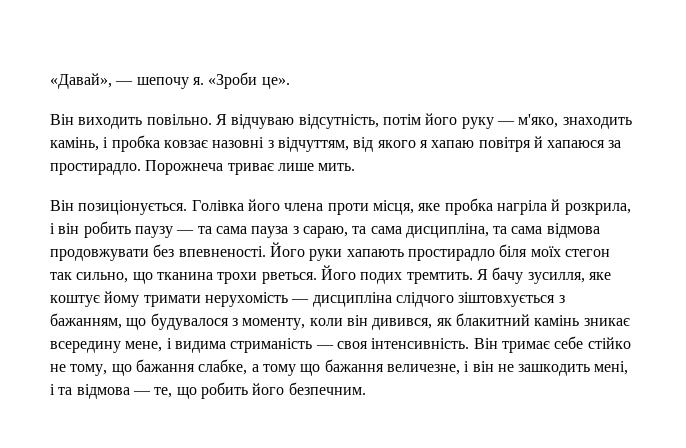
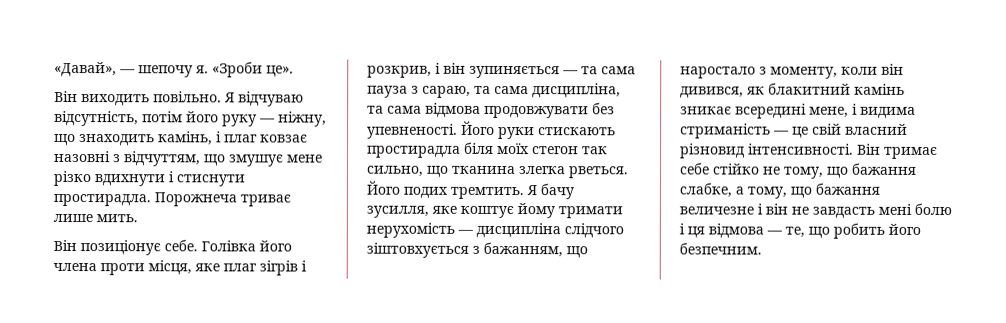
- Я відчуваю відсутність, потім його руку — м'яко, знаходить камінь, і пробка ковзає назовні з відчуттям, від якого я хапаю повітря й хапаюся за простирадло.
+ Я відчуваю відсутність, потім його руку — ніжну, що знаходить камінь, і плаг ковзає назовні з відчуттям, що змушує мене різко вдихнути і стиснути простирадла.
- Він позиціонується.
+ Він позиціонує себе.
- Голівка його члена проти місця, яке пробка нагріла й розкрила, і він робить паузу — та сама пауза з сараю, та сама дисципліна, та сама відмова продовжувати без впевненості.
+ Голівка його члена проти місця, яке плаг зігрів і розкрив, і він зупиняється — та сама пауза з сараю, та сама дисципліна, та сама відмова продовжувати без упевненості.
- Його руки хапають простирадло біля моїх стегон так сильно, що тканина трохи рветься.
+ Його руки стискають простирадла біля моїх стегон так сильно, що тканина злегка рветься.
- Я бачу зусилля, яке коштує йому тримати нерухомість — дисципліна слідчого зіштовхується з бажанням, що будувалося з моменту, коли він дивився, як блакитний камінь зникає всередину мене, і видима стриманість — своя інтенсивність.
+ Я бачу зусилля, яке коштує йому тримати нерухомість — дисципліна слідчого зіштовхується з бажанням, що наростало з моменту, коли він дивився, як блакитний камінь зникає всередині мене, і видима стриманість — це свій власний різновид інтенсивності.
- Він тримає себе стійко не тому, що бажання слабке, а тому що бажання величезне, і він не зашкодить мені, і та відмова — те, що робить його безпечним.
+ Він тримає себе стійко не тому, що бажання слабке, а тому, що бажання величезне і він не завдасть мені болю і ця відмова — те, що робить його безпечним.

